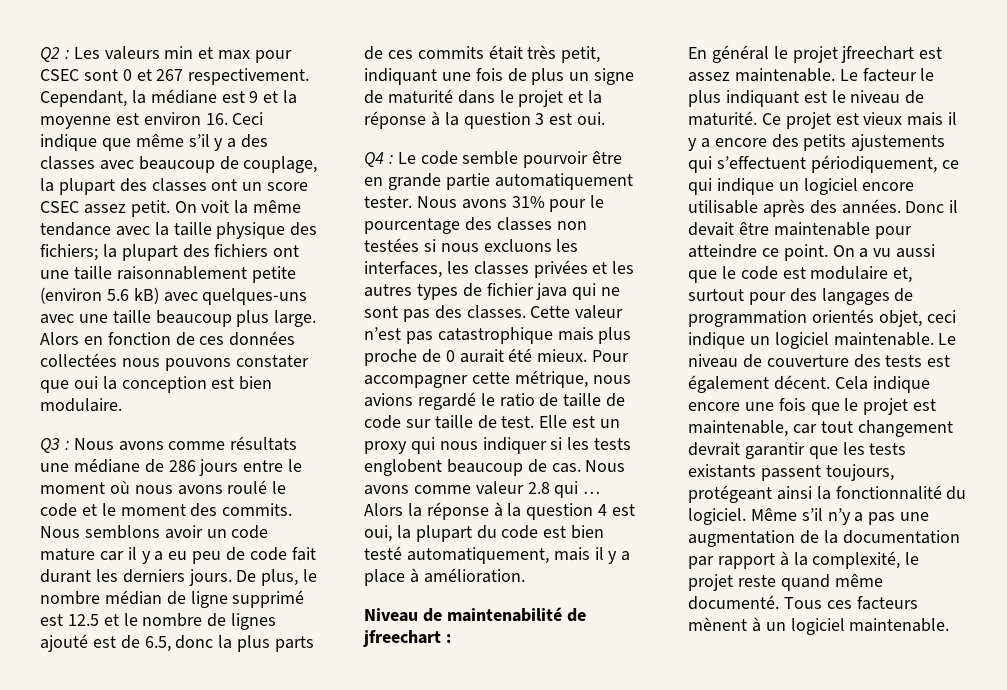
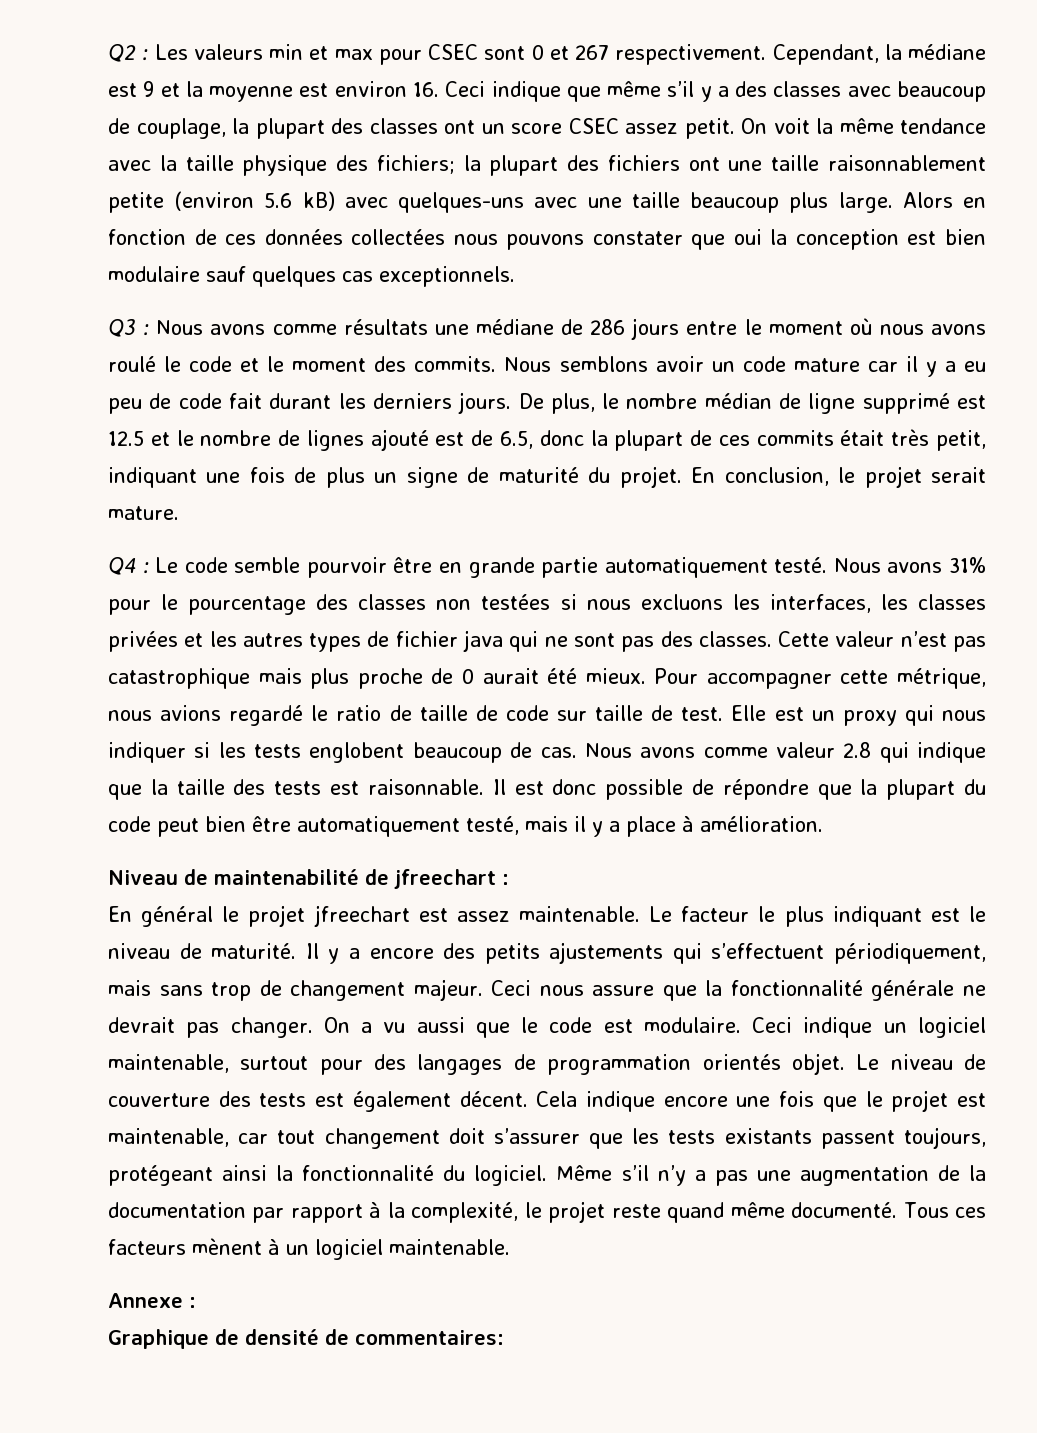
- Alors en fonction de ces données collectées nous pouvons constater que oui la conception est bien modulaire.
+ Alors en fonction de ces données collectées nous pouvons constater que oui la conception est bien modulaire sauf quelques cas exceptionnels.
- De plus, le nombre médian de ligne supprimé est 12.5 et le nombre de lignes ajouté est de 6.5, donc la plus parts de ces commits était très petit, indiquant une fois de plus un signe de maturité dans le projet et la réponse à la question 3 est oui.
+ De plus, le nombre médian de ligne supprimé est 12.5 et le nombre de lignes ajouté est de 6.5, donc la plupart de ces commits était très petit, indiquant une fois de plus un signe de maturité du projet. En conclusion, le projet serait mature.
- Q4 : Le code semble pourvoir être en grande partie automatiquement tester.
+ Q4 : Le code semble pourvoir être en grande partie automatiquement testé.
- Nous avons comme valeur 2.8 qui … Alors la réponse à la question 4 est oui, la plupart du code est bien testé automatiquement, mais il y a place à amélioration.
+ Nous avons comme valeur 2.8 qui indique que la taille des tests est raisonnable. Il est donc possible de répondre que la plupart du code peut bien être automatiquement testé, mais il y a place à amélioration.
- Ce projet est vieux mais il y a encore des petits ajustements qui s’effectuent périodiquement, ce qui indique un logiciel encore utilisable après des années. Donc il devait être maintenable pour atteindre ce point.
+ Il y a encore des petits ajustements qui s’effectuent périodiquement, mais sans trop de changement majeur. Ceci nous assure que la fonctionnalité générale ne devrait pas changer.
- On a vu aussi que le code est modulaire et, surtout pour des langages de programmation orientés objet, ceci indique un logiciel maintenable.
+ On a vu aussi que le code est modulaire. Ceci indique un logiciel maintenable, surtout pour des langages de programmation orientés objet.
- Cela indique encore une fois que le projet est maintenable, car tout changement devrait garantir que les tests existants passent toujours, protégeant ainsi la fonctionnalité du logiciel.
+ Cela indique encore une fois que le projet est maintenable, car tout changement doit s’assurer que les tests existants passent toujours, protégeant ainsi la fonctionnalité du logiciel.
+ Annexe :
+ Graphique de densité de commentaires:

